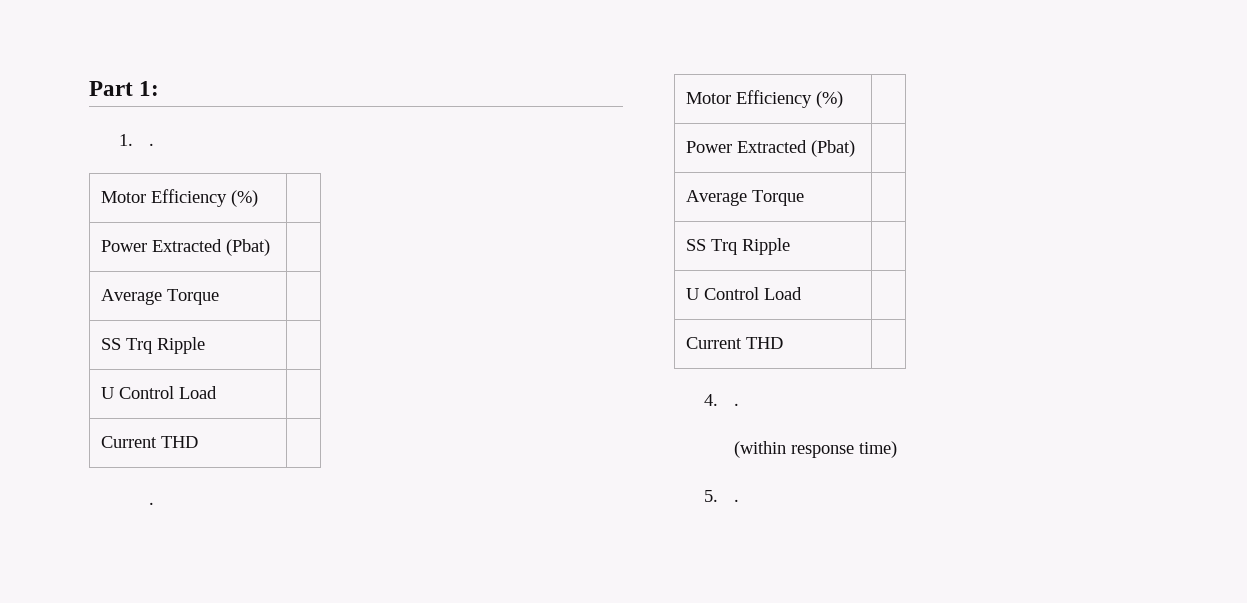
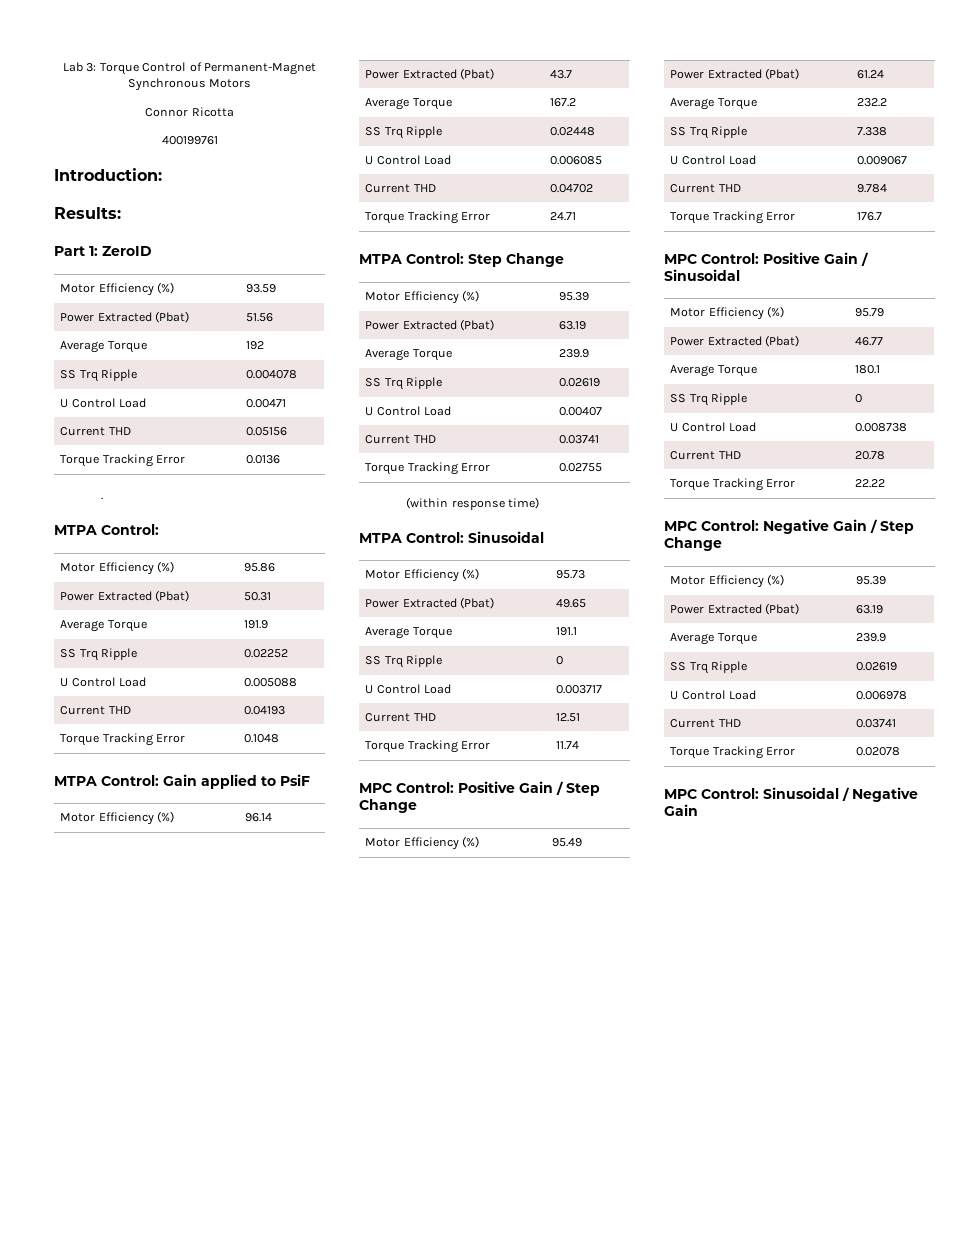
+ Lab 3: Torque Control of Permanent-Magnet Synchronous Motors
+ Connor Ricotta
+ 400199761
+ Introduction:
+ Results:
- Part 1:
- 1. .
- Motor Efficiency (%) |
- Power Extracted (Pbat) |
- Average Torque |
- SS Trq Ripple |
- U Control Load |
- Current THD |
+ Part 1: ZeroID
+ Motor Efficiency (%) | 93.59
+ Power Extracted (Pbat) | 51.56
+ Average Torque | 192
+ SS Trq Ripple | 0.004078
+ U Control Load | 0.00471
+ Current THD | 0.05156
+ Torque Tracking Error | 0.0136
  .
- Motor Efficiency (%) |
- Power Extracted (Pbat) |
- Average Torque |
- SS Trq Ripple |
- U Control Load |
- Current THD |
- 4. .
+ MTPA Control:
+ Motor Efficiency (%) | 95.86
+ Power Extracted (Pbat) | 50.31
+ Average Torque | 191.9
+ SS Trq Ripple | 0.02252
+ U Control Load | 0.005088
+ Current THD | 0.04193
+ Torque Tracking Error | 0.1048
+ MTPA Control: Gain applied to PsiF
+ Motor Efficiency (%) | 96.14
+ Power Extracted (Pbat) | 43.7
+ Average Torque | 167.2
+ SS Trq Ripple | 0.02448
+ U Control Load | 0.006085
+ Current THD | 0.04702
+ Torque Tracking Error | 24.71
+ MTPA Control: Step Change
+ Motor Efficiency (%) | 95.39
+ Power Extracted (Pbat) | 63.19
+ Average Torque | 239.9
+ SS Trq Ripple | 0.02619
+ U Control Load | 0.00407
+ Current THD | 0.03741
+ Torque Tracking Error | 0.02755
  (within response time)
- 5. .
+ MTPA Control: Sinusoidal
+ Motor Efficiency (%) | 95.73
+ Power Extracted (Pbat) | 49.65
+ Average Torque | 191.1
+ SS Trq Ripple | 0
+ U Control Load | 0.003717
+ Current THD | 12.51
+ Torque Tracking Error | 11.74
+ MPC Control: Positive Gain / Step Change
+ Motor Efficiency (%) | 95.49
+ Power Extracted (Pbat) | 61.24
+ Average Torque | 232.2
+ SS Trq Ripple | 7.338
+ U Control Load | 0.009067
+ Current THD | 9.784
+ Torque Tracking Error | 176.7
+ MPC Control: Positive Gain / Sinusoidal
+ Motor Efficiency (%) | 95.79
+ Power Extracted (Pbat) | 46.77
+ Average Torque | 180.1
+ SS Trq Ripple | 0
+ U Control Load | 0.008738
+ Current THD | 20.78
+ Torque Tracking Error | 22.22
+ MPC Control: Negative Gain / Step Change
+ Motor Efficiency (%) | 95.39
+ Power Extracted (Pbat) | 63.19
+ Average Torque | 239.9
+ SS Trq Ripple | 0.02619
+ U Control Load | 0.006978
+ Current THD | 0.03741
+ Torque Tracking Error | 0.02078
+ MPC Control: Sinusoidal / Negative Gain

